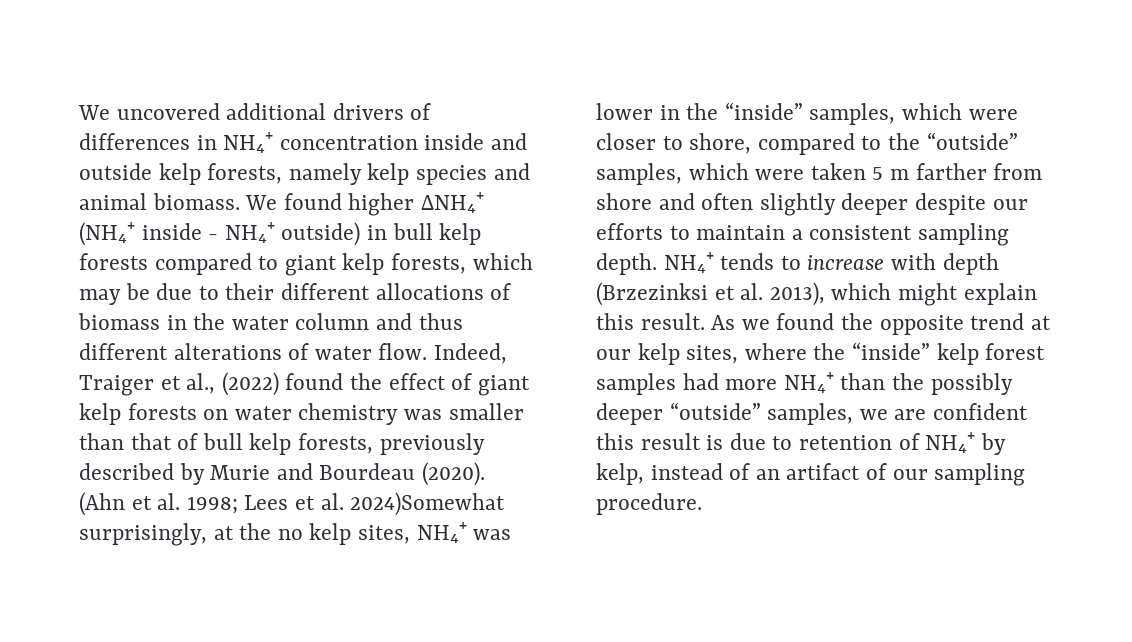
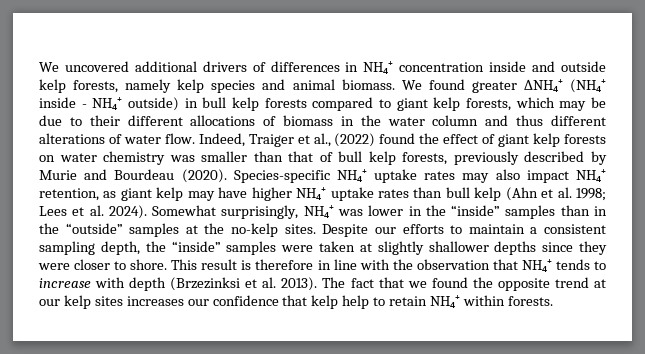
- We found higher ∆NH₄⁺ (NH₄⁺ inside - NH₄⁺ outside) in bull kelp forests compared to giant kelp forests, which may be due to their different allocations of biomass in the water column and thus different alterations of water flow.
+ We found greater ∆NH₄⁺ (NH₄⁺ inside - NH₄⁺ outside) in bull kelp forests compared to giant kelp forests, which may be due to their different allocations of biomass in the water column and thus different alterations of water flow.
- (Ahn et al. 1998; Lees et al. 2024)Somewhat surprisingly, at the no kelp sites, NH₄⁺ was lower in the “inside” samples, which were closer to shore, compared to the “outside” samples, which were taken 5 m farther from shore and often slightly deeper despite our efforts to maintain a consistent sampling depth. NH₄⁺ tends to increase with depth (Brzezinksi et al. 2013), which might explain this result. As we found the opposite trend at our kelp sites, where the “inside” kelp forest samples had more NH₄⁺ than the possibly deeper “outside” samples, we are confident this result is due to retention of NH₄⁺ by kelp, instead of an artifact of our sampling procedure.
+ Species-specific NH₄⁺ uptake rates may also impact NH₄⁺ retention, as giant kelp may have higher NH₄⁺ uptake rates than bull kelp (Ahn et al. 1998; Lees et al. 2024). Somewhat surprisingly, NH₄⁺ was lower in the “inside” samples than in the “outside” samples at the no-kelp sites. Despite our efforts to maintain a consistent sampling depth, the “inside” samples were taken at slightly shallower depths since they were closer to shore. This result is therefore in line with the observation that NH₄⁺ tends to increase with depth (Brzezinksi et al. 2013). The fact that we found the opposite trend at our kelp sites increases our confidence that kelp help to retain NH₄⁺ within forests.

